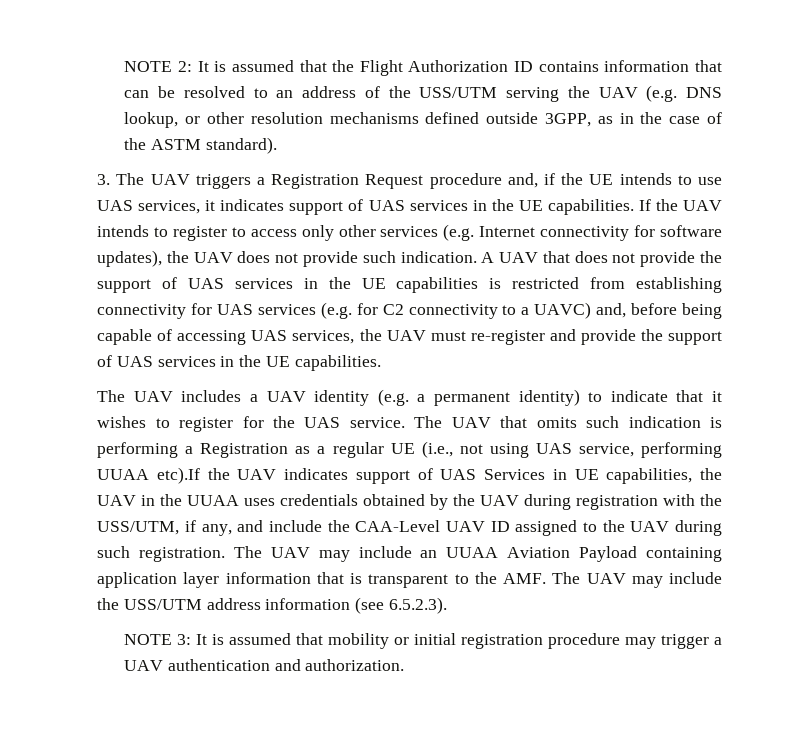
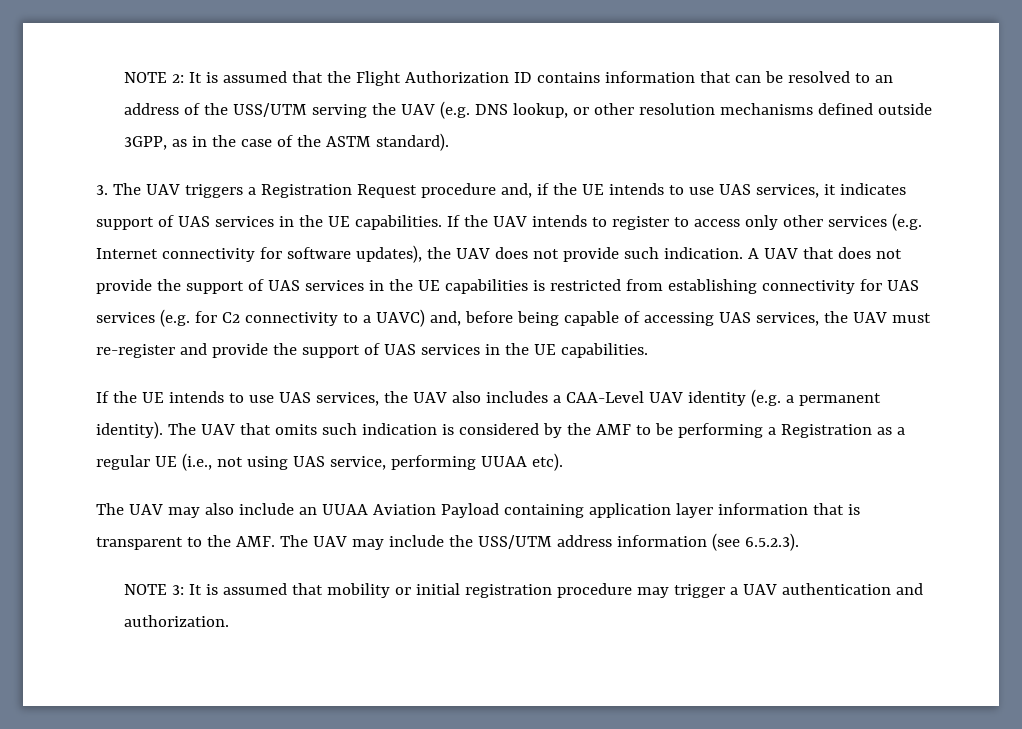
- The UAV includes a UAV identity (e.g. a permanent identity) to indicate that it wishes to register for the UAS service.
+ If the UE intends to use UAS services, the UAV also includes a CAA-Level UAV identity (e.g. a permanent identity).
- The UAV that omits such indication is performing a Registration as a regular UE (i.e., not using UAS service, performing UUAA etc).If the UAV indicates support of UAS Services in UE capabilities, the UAV in the UUAA uses credentials obtained by the UAV during registration with the USS/UTM, if any, and include the CAA-Level UAV ID assigned to the UAV during such registration. The UAV may include an UUAA Aviation Payload containing application layer information that is transparent to the AMF. The UAV may include the USS/UTM address information (see 6.5.2.3).
+ The UAV that omits such indication is considered by the AMF to be performing a Registration as a regular UE (i.e., not using UAS service, performing UUAA etc).
+ The UAV may also include an UUAA Aviation Payload containing application layer information that is transparent to the AMF. The UAV may include the USS/UTM address information (see 6.5.2.3).

